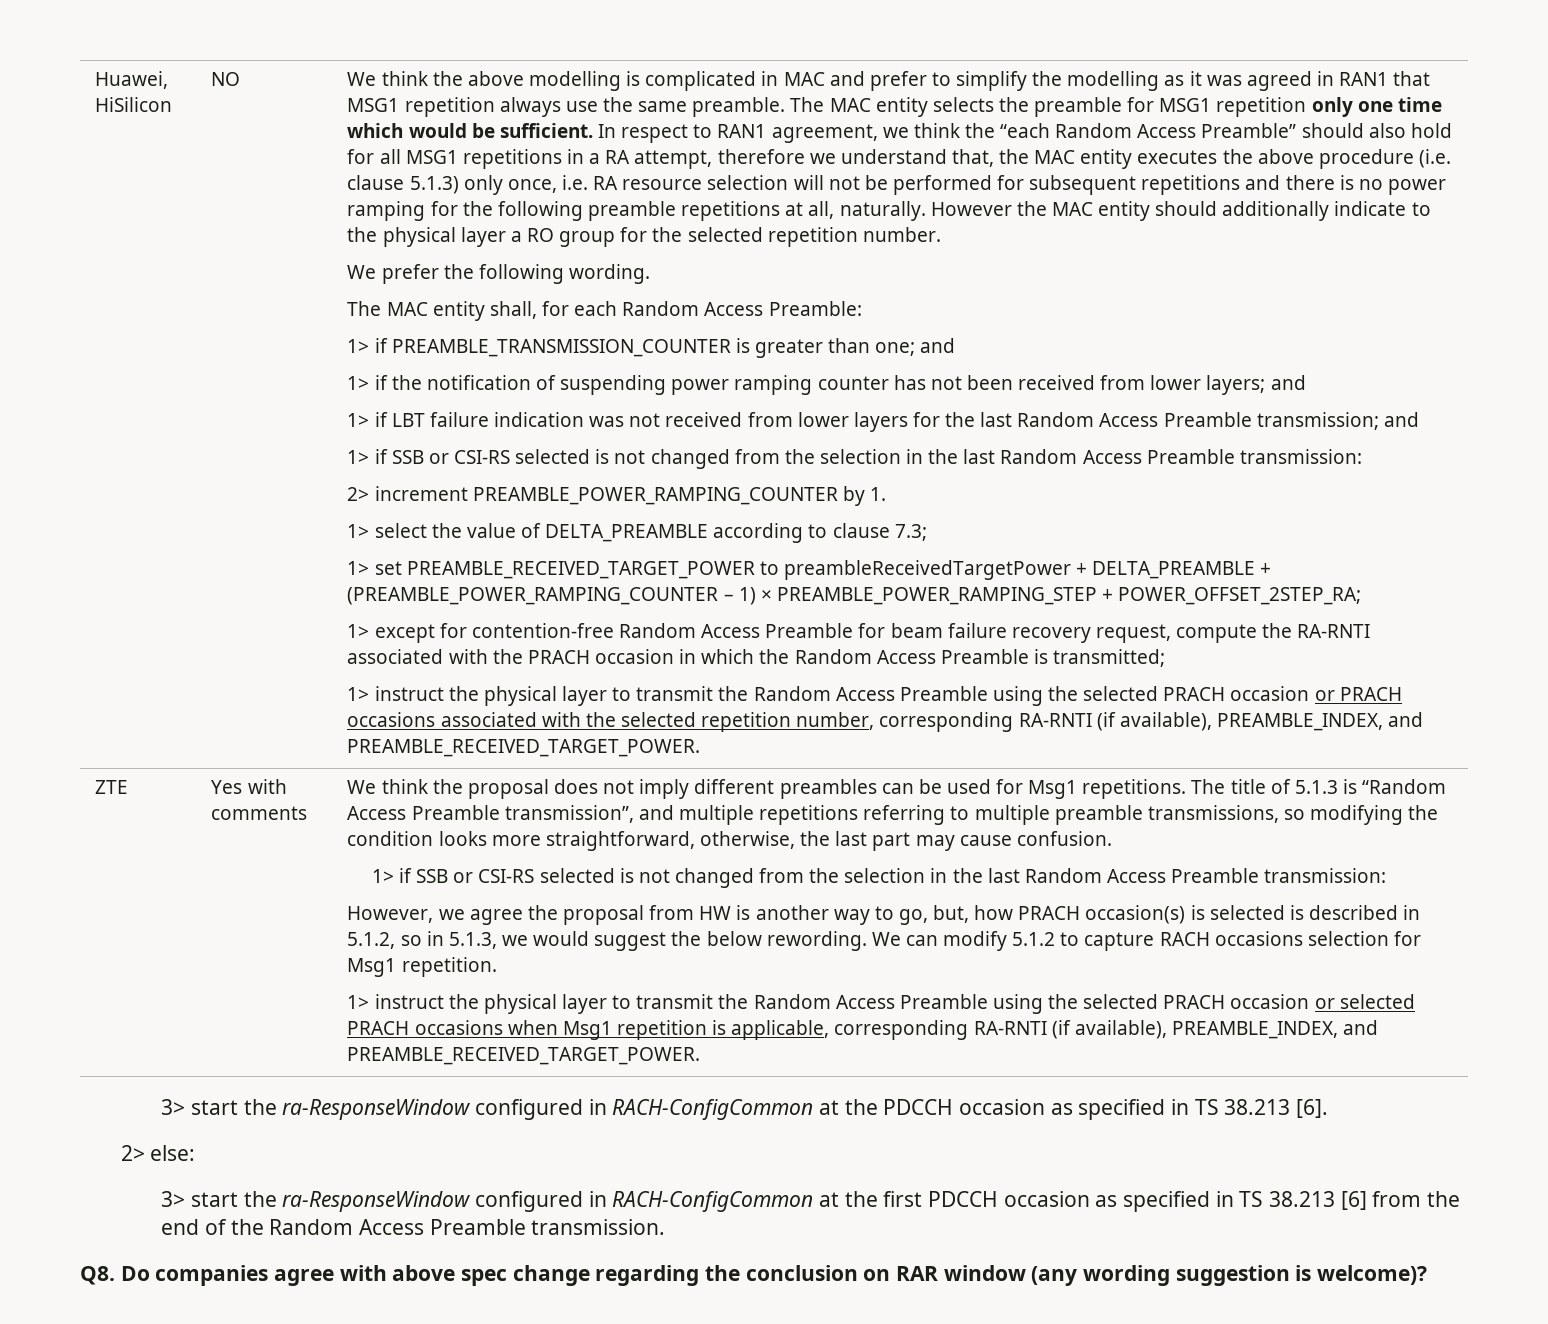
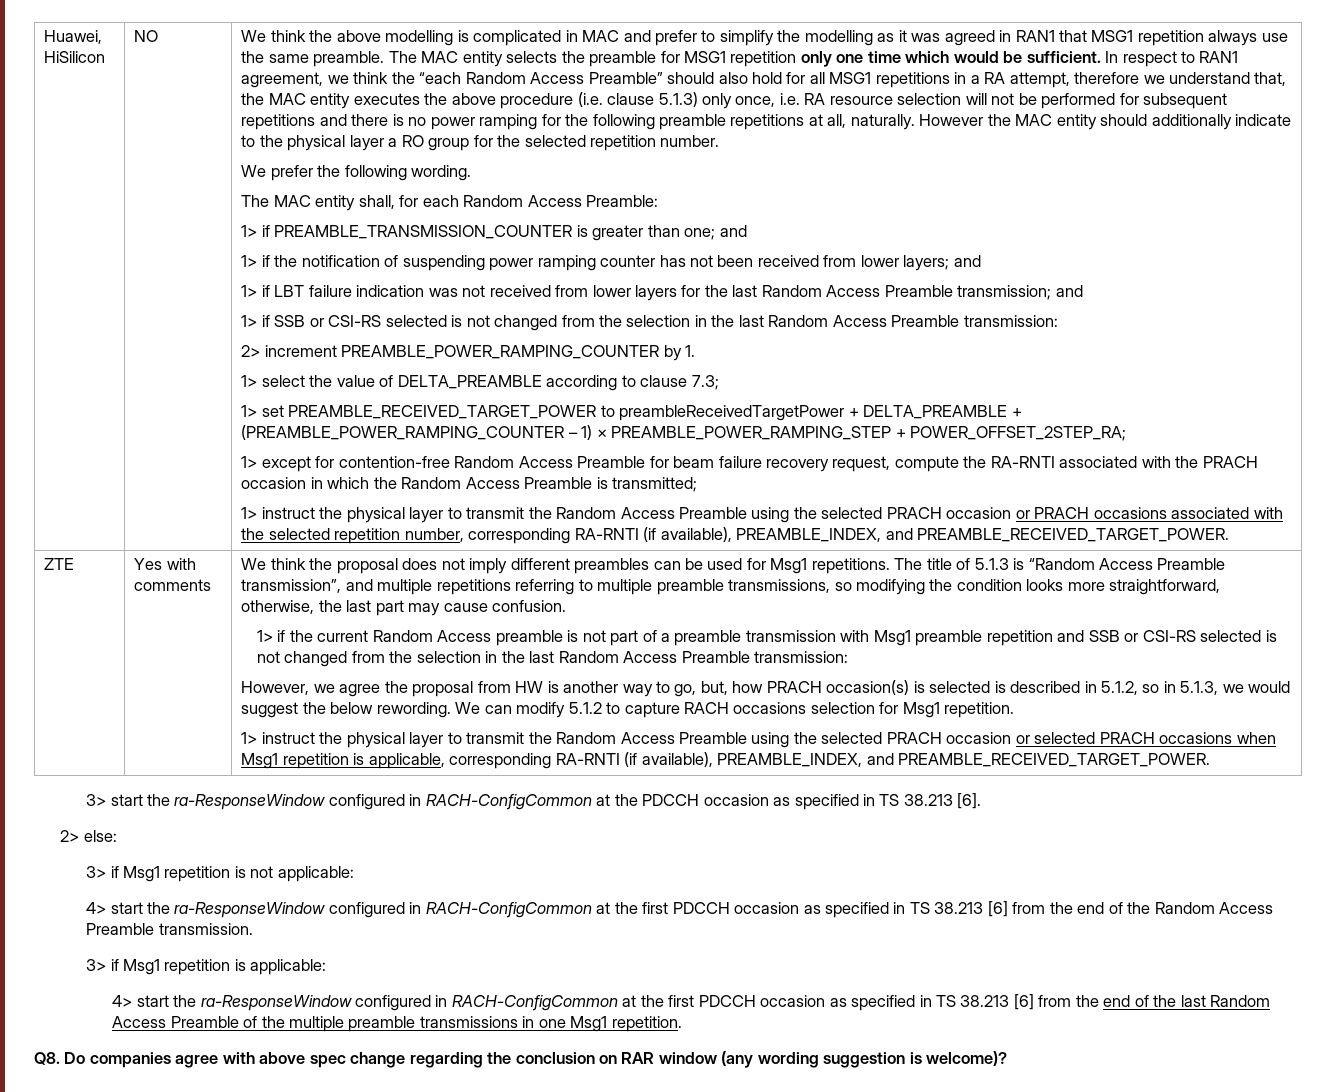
  The title of 5.1.3 is “Random Access Preamble transmission”, and multiple repetitions referring to multiple preamble transmissions, so modifying the condition looks more straightforward, otherwise, the last part may cause confusion.
- 1> if SSB or CSI-RS selected is not changed from the selection in the last Random Access Preamble transmission:
+ 1> if the current Random Access preamble is not part of a preamble transmission with Msg1 preamble repetition and SSB or CSI-RS selected is not changed from the selection in the last Random Access Preamble transmission:
- 3> start the ra-ResponseWindow configured in RACH-ConfigCommon at the first PDCCH occasion as specified in TS 38.213 [6] from the end of the Random Access Preamble transmission.
+ 3> if Msg1 repetition is not applicable:
+ 4> start the ra-ResponseWindow configured in RACH-ConfigCommon at the first PDCCH occasion as specified in TS 38.213 [6] from the end of the Random Access Preamble transmission.
+ 3> if Msg1 repetition is applicable:
+ 4> start the ra-ResponseWindow configured in RACH-ConfigCommon at the first PDCCH occasion as specified in TS 38.213 [6] from the end of the last Random Access Preamble of the multiple preamble transmissions in one Msg1 repetition.

